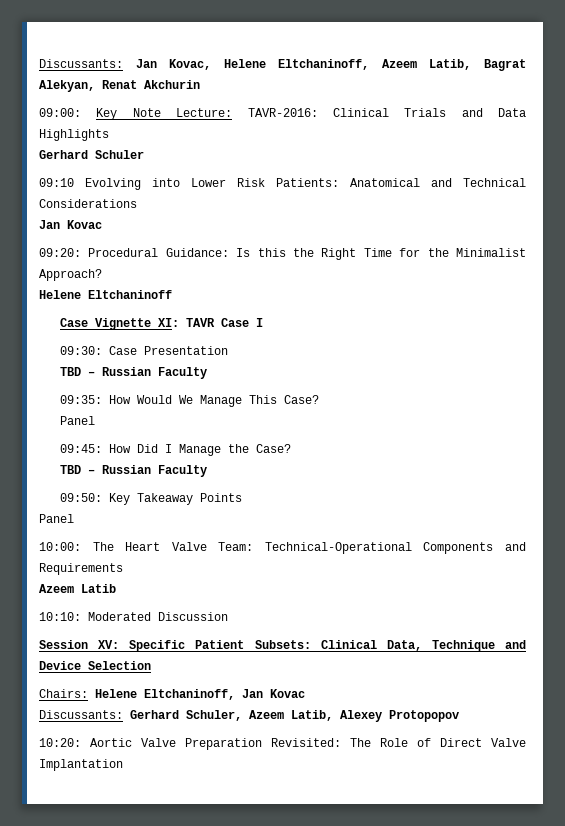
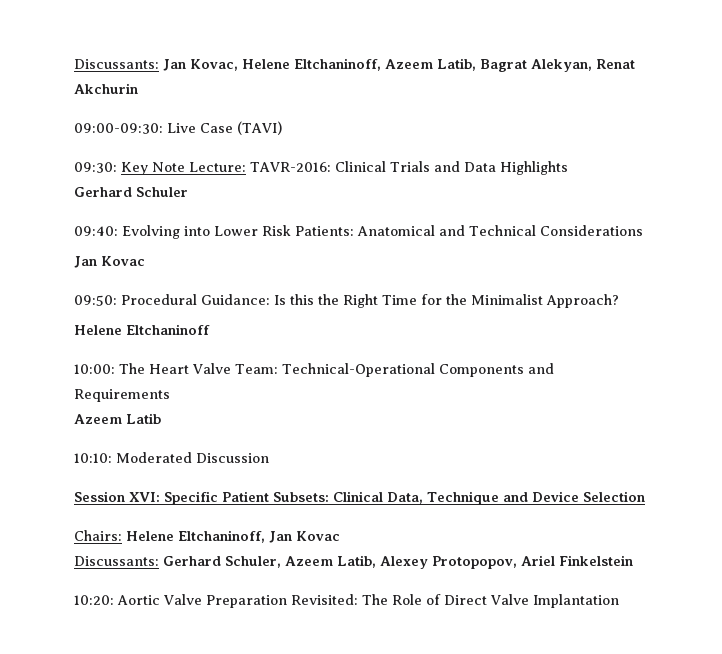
- 09:00: Key Note Lecture: TAVR-2016: Clinical Trials and Data Highlights
+ 09:00-09:30: Live Case (TAVI)
+ 09:30: Key Note Lecture: TAVR-2016: Clinical Trials and Data Highlights
- 09:10 Evolving into Lower Risk Patients: Anatomical and Technical Considerations
+ 09:40: Evolving into Lower Risk Patients: Anatomical and Technical Considerations
- 09:20: Procedural Guidance: Is this the Right Time for the Minimalist Approach?
+ 09:50: Procedural Guidance: Is this the Right Time for the Minimalist Approach?
- Case Vignette XI: TAVR Case I
- 09:30: Case Presentation
- TBD – Russian Faculty
- 09:35: How Would We Manage This Case?
- Panel
- 09:45: How Did I Manage the Case?
- TBD – Russian Faculty
- 09:50: Key Takeaway Points
- Panel
- Session XV: Specific Patient Subsets: Clinical Data, Technique and Device Selection
+ Session XVI: Specific Patient Subsets: Clinical Data, Technique and Device Selection
- Discussants: Gerhard Schuler, Azeem Latib, Alexey Protopopov
+ Discussants: Gerhard Schuler, Azeem Latib, Alexey Protopopov, Ariel Finkelstein

